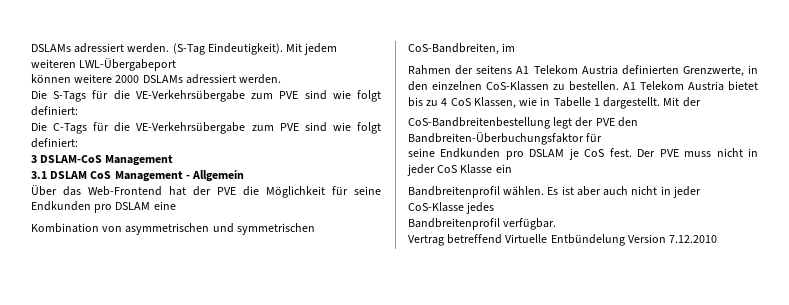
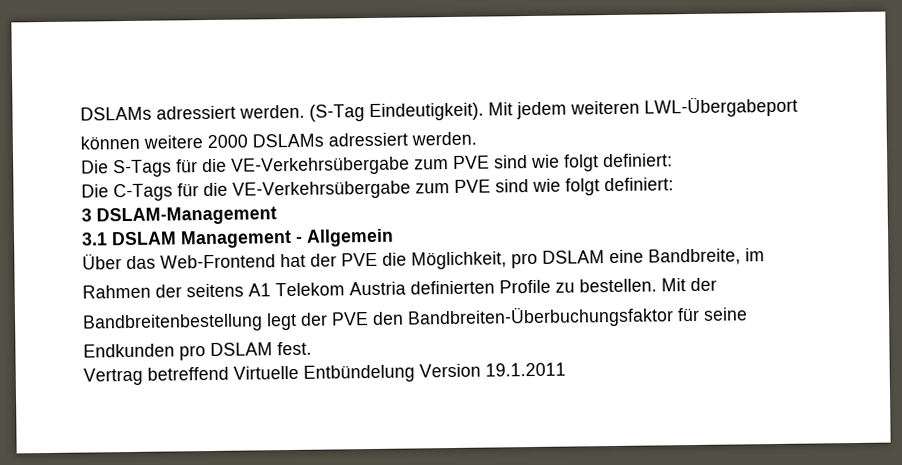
- 3 DSLAM-CoS Management
+ 3 DSLAM-Management
- 3.1 DSLAM CoS Management - Allgemein
+ 3.1 DSLAM Management - Allgemein
- Über das Web-Frontend hat der PVE die Möglichkeit für seine Endkunden pro DSLAM eine
- Kombination von asymmetrischen und symmetrischen CoS-Bandbreiten, im
+ Über das Web-Frontend hat der PVE die Möglichkeit, pro DSLAM eine Bandbreite, im
- Rahmen der seitens A1 Telekom Austria definierten Grenzwerte, in den einzelnen CoS-Klassen zu bestellen. A1 Telekom Austria bietet bis zu 4 CoS Klassen, wie in Tabelle 1 dargestellt.
+ Rahmen der seitens A1 Telekom Austria definierten Profile zu bestellen.
- CoS-Bandbreitenbestellung legt der PVE den Bandbreiten-Überbuchungsfaktor für
- seine Endkunden pro DSLAM je CoS fest. Der PVE muss nicht in jeder CoS Klasse ein
- Bandbreitenprofil wählen. Es ist aber auch nicht in jeder CoS-Klasse jedes
- Bandbreitenprofil verfügbar.
+ Bandbreitenbestellung legt der PVE den Bandbreiten-Überbuchungsfaktor für seine
+ Endkunden pro DSLAM fest.
- Vertrag betreffend Virtuelle Entbündelung Version 7.12.2010
+ Vertrag betreffend Virtuelle Entbündelung Version 19.1.2011

